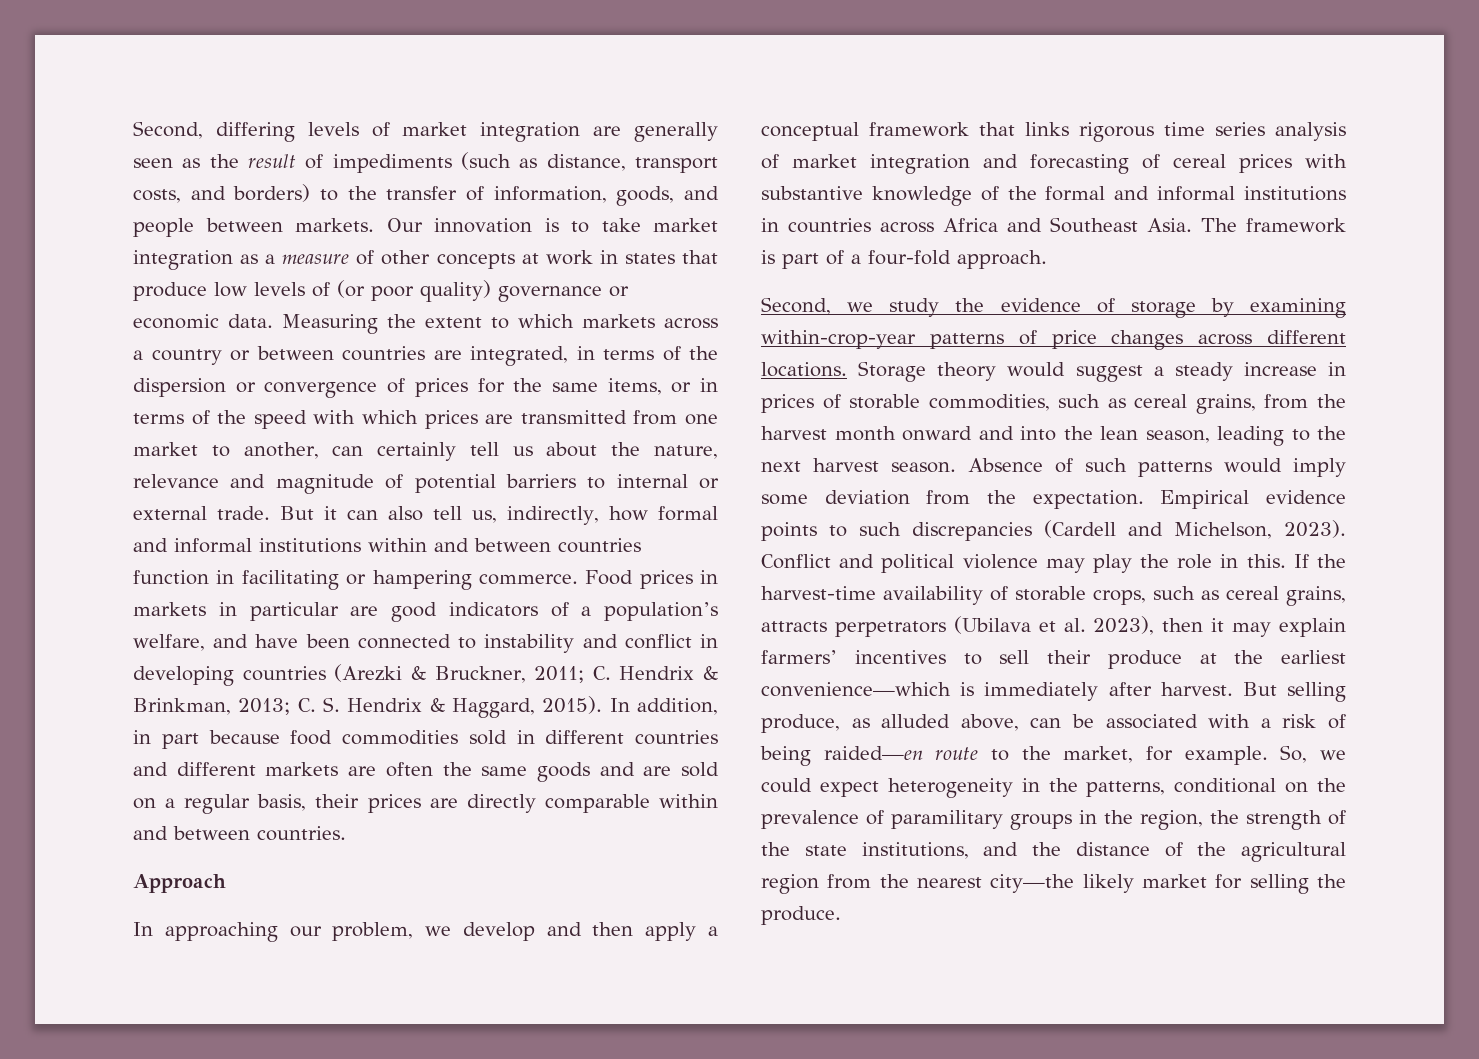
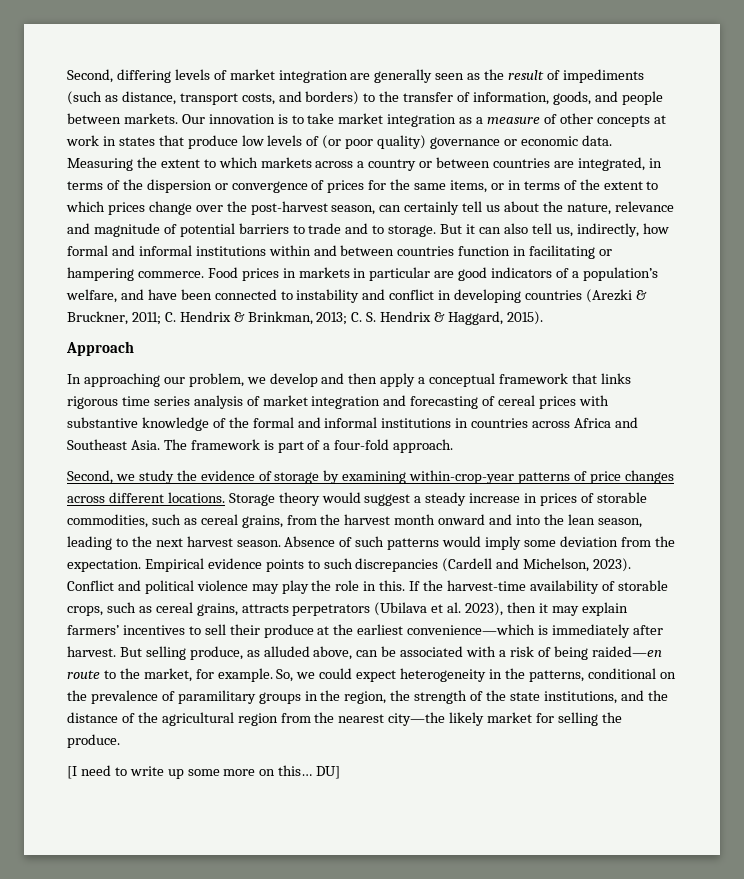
- Measuring the extent to which markets across a country or between countries are integrated, in terms of the dispersion or convergence of prices for the same items, or in terms of the speed with which prices are transmitted from one market to another, can certainly tell us about the nature, relevance and magnitude of potential barriers to internal or external trade.
+ Measuring the extent to which markets across a country or between countries are integrated, in terms of the dispersion or convergence of prices for the same items, or in terms of the extent to which prices change over the post-harvest season, can certainly tell us about the nature, relevance and magnitude of potential barriers to trade and to storage.
- In addition, in part because food commodities sold in different countries and different markets are often the same goods and are sold on a regular basis, their prices are directly comparable within and between countries.
+ [I need to write up some more on this… DU]

